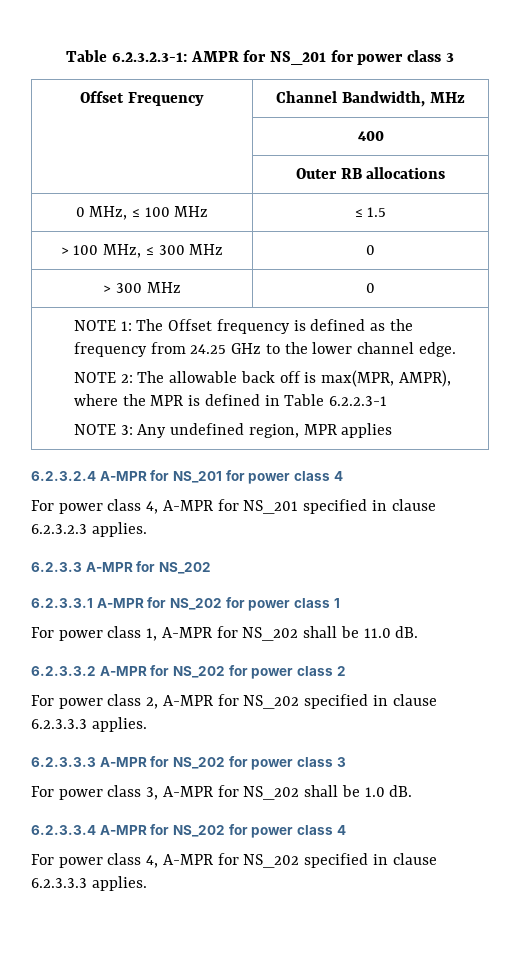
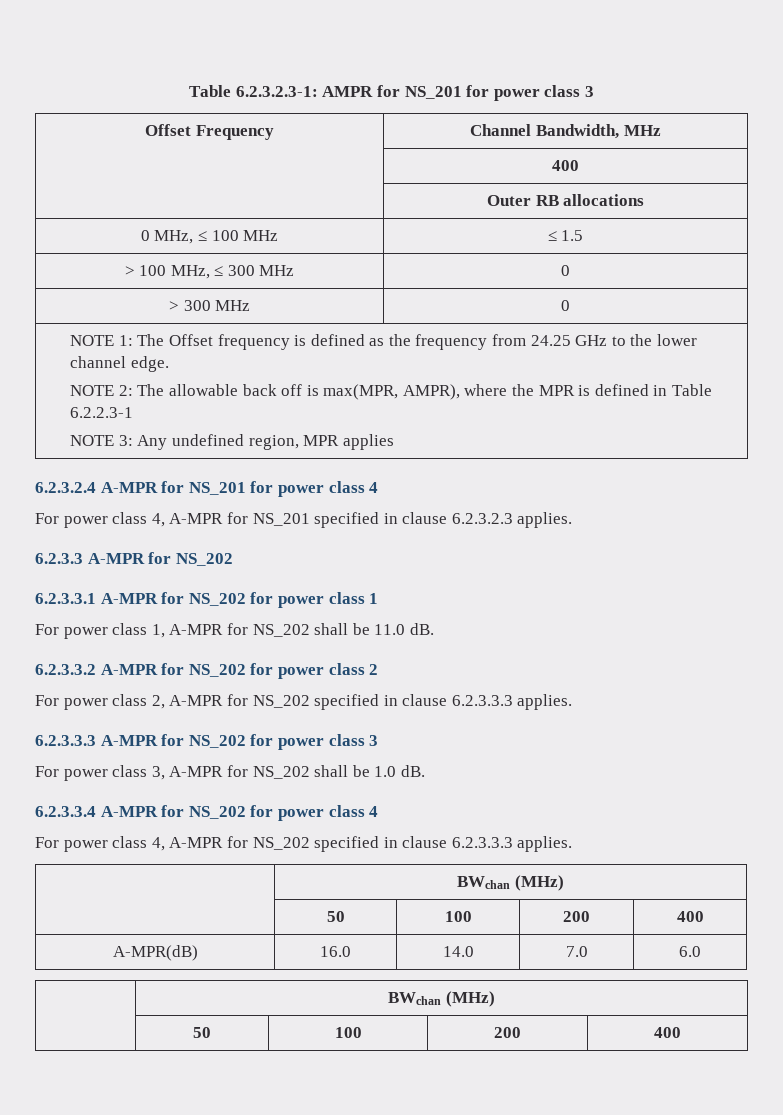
  For power class 4, A-MPR for NS_202 specified in clause 6.2.3.3.3 applies.
+ | BWchan (MHz)
+ | 50 | 100 | 200 | 400
+ A-MPR(dB) | 16.0 | 14.0 | 7.0 | 6.0
+ | BWchan (MHz)
+ | 50 | 100 | 200 | 400

